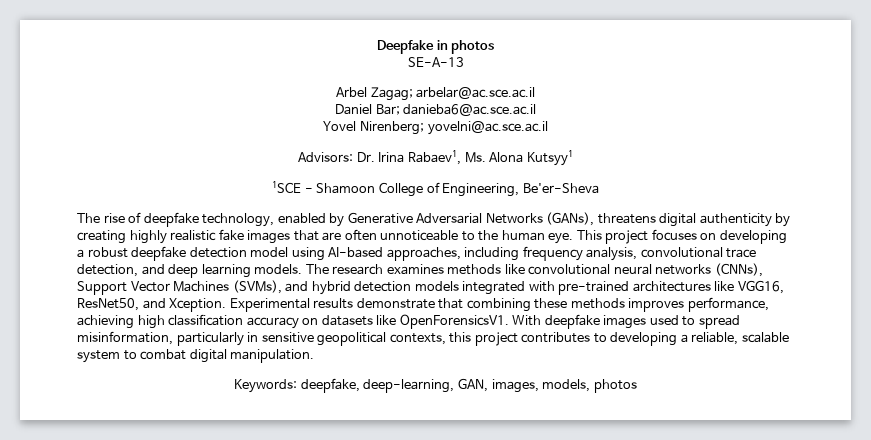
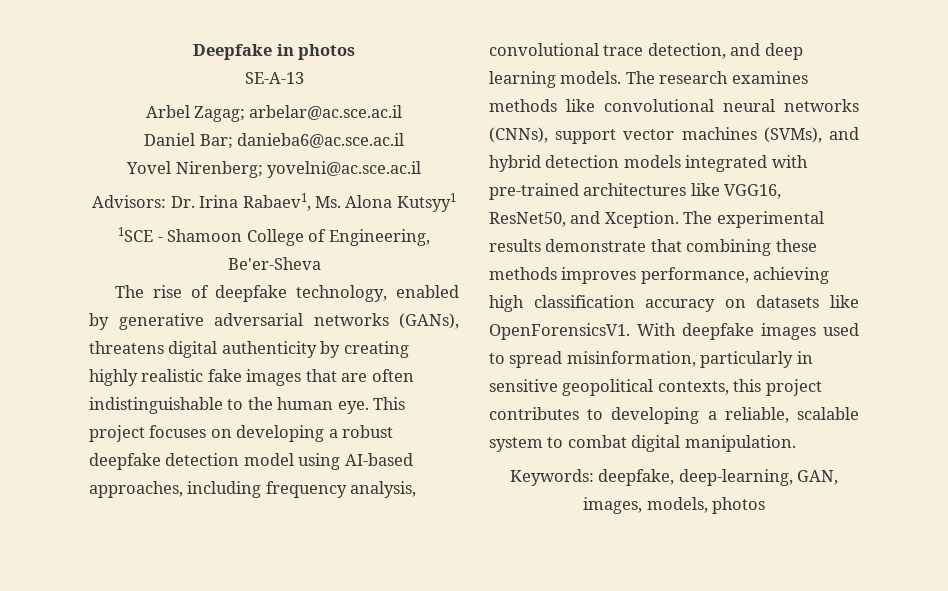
- The rise of deepfake technology, enabled by Generative Adversarial Networks (GANs), threatens digital authenticity by creating highly realistic fake images that are often unnoticeable to the human eye.
+ The rise of deepfake technology, enabled by generative adversarial networks (GANs), threatens digital authenticity by creating highly realistic fake images that are often indistinguishable to the human eye.
- The research examines methods like convolutional neural networks (CNNs), Support Vector Machines (SVMs), and hybrid detection models integrated with pre-trained architectures like VGG16, ResNet50, and Xception.
+ The research examines methods like convolutional neural networks (CNNs), support vector machines (SVMs), and hybrid detection models integrated with pre-trained architectures like VGG16, ResNet50, and Xception.
- Experimental results demonstrate that combining these methods improves performance, achieving high classification accuracy on datasets like OpenForensicsV1.
+ The experimental results demonstrate that combining these methods improves performance, achieving high classification accuracy on datasets like OpenForensicsV1.

